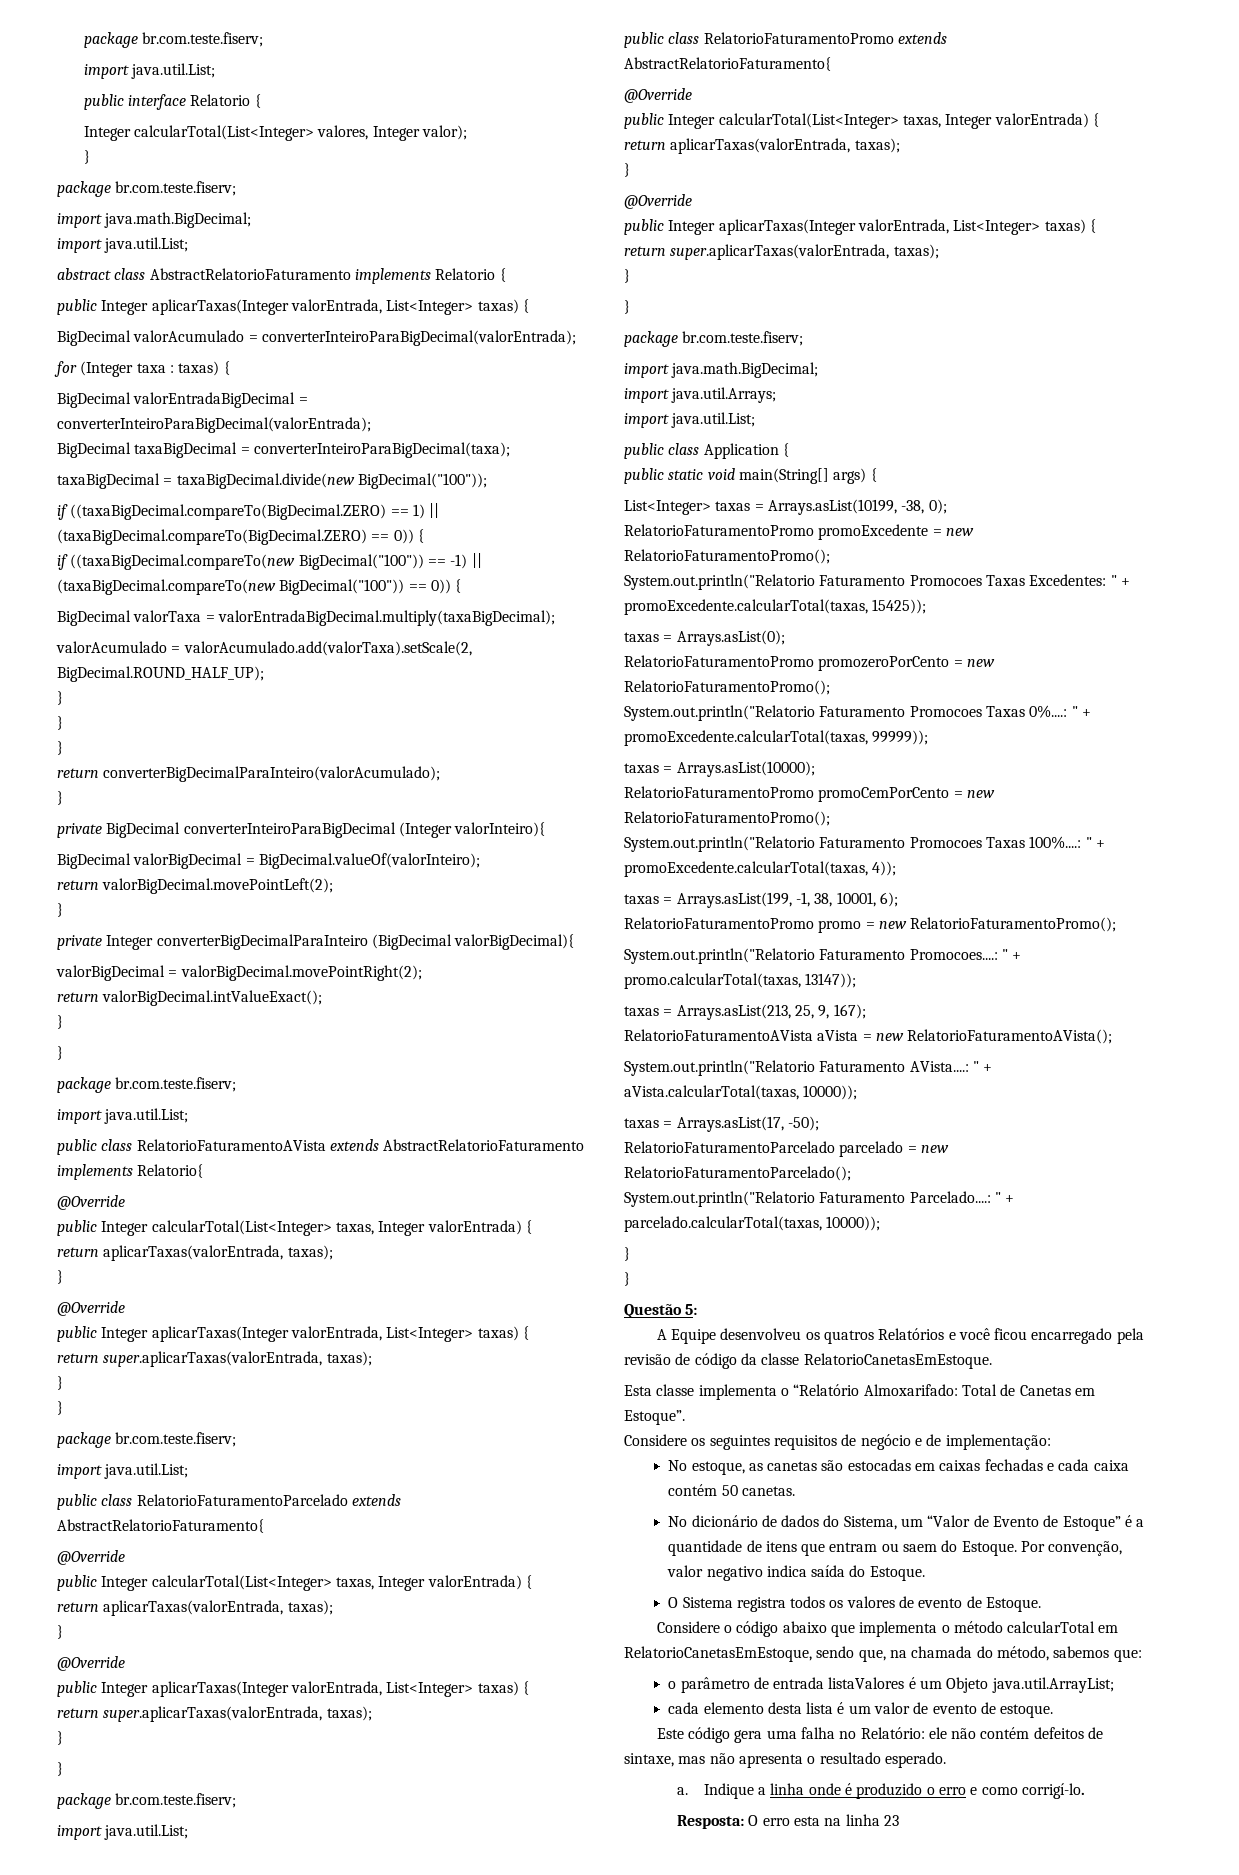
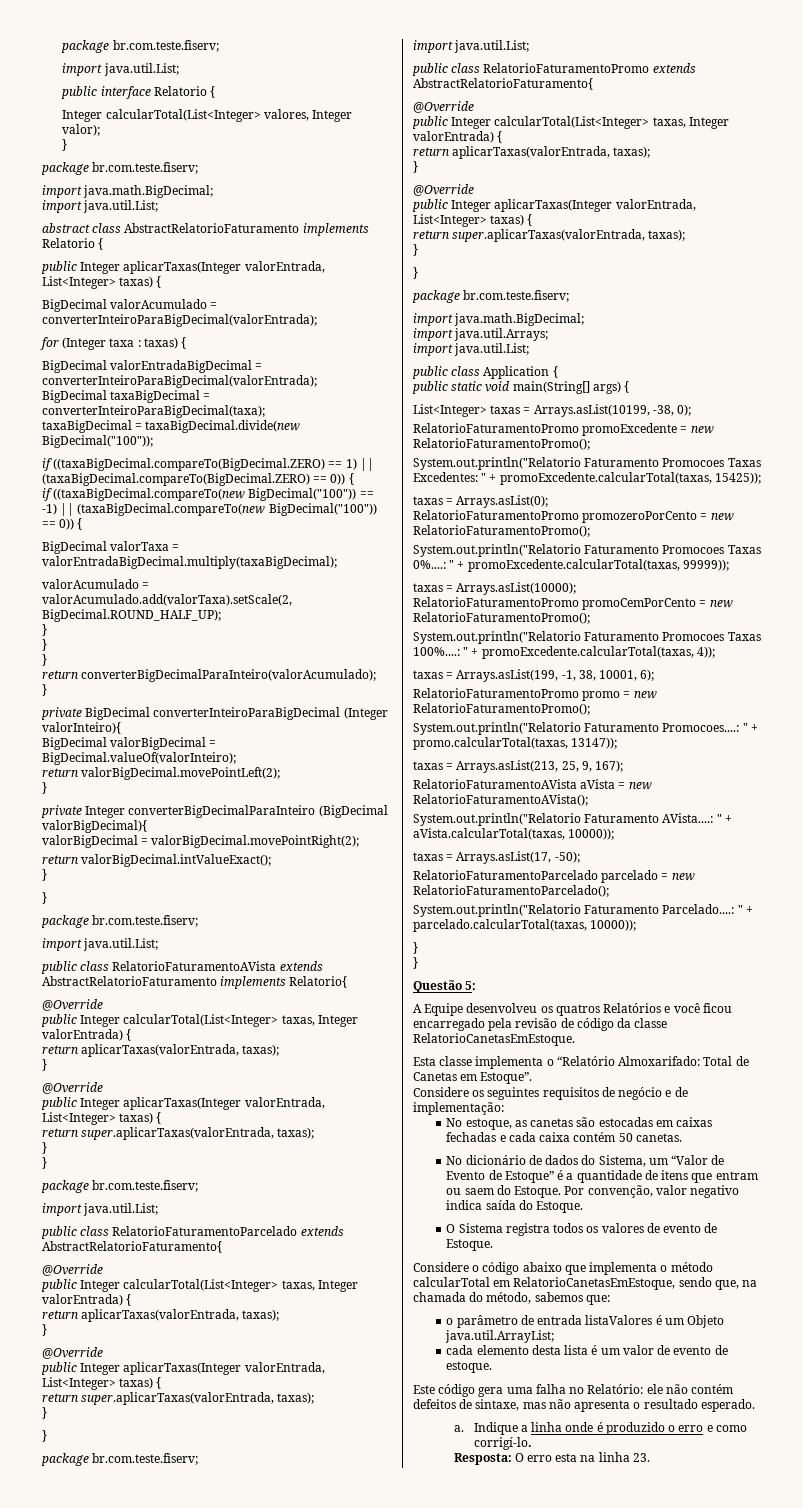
- Resposta: O erro esta na linha 23
+ Resposta: O erro esta na linha 23.

